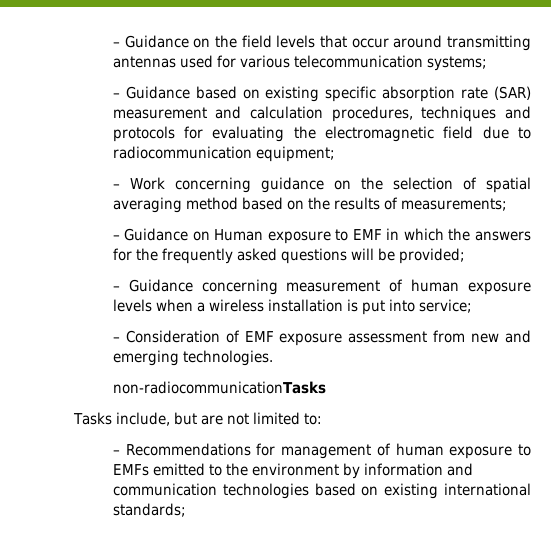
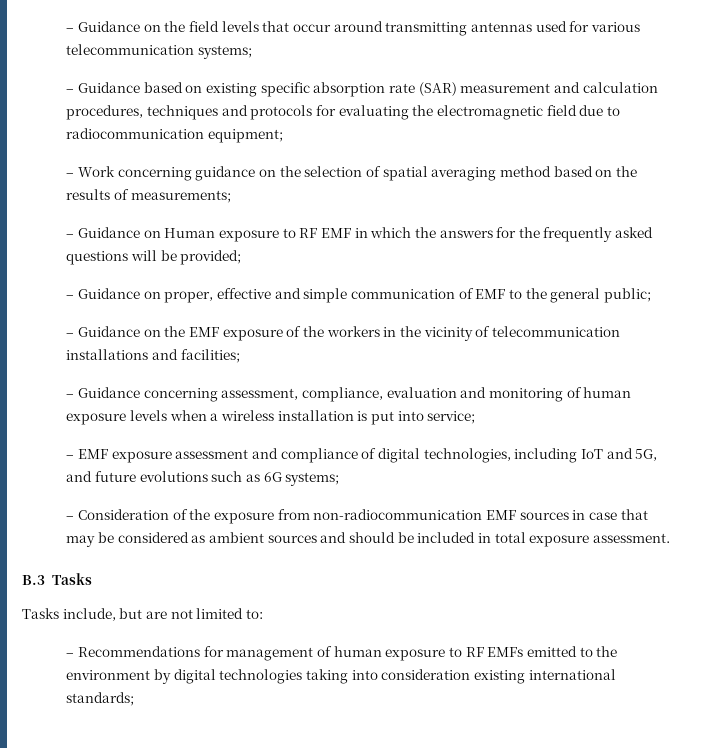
- – Guidance on Human exposure to EMF in which the answers for the frequently asked questions will be provided;
+ – Guidance on Human exposure to RF EMF in which the answers for the frequently asked questions will be provided;
- – Guidance concerning measurement of human exposure levels when a wireless installation is put into service;
+ – Guidance on proper, effective and simple communication of EMF to the general public;
+ – Guidance on the EMF exposure of the workers in the vicinity of telecommunication installations and facilities;
+ – Guidance concerning assessment, compliance, evaluation and monitoring of human exposure levels when a wireless installation is put into service;
- – Consideration of EMF exposure assessment from new and emerging technologies.
- non-radiocommunicationTasks
+ – EMF exposure assessment and compliance of digital technologies, including IoT and 5G, and future evolutions such as 6G systems;
+ – Consideration of the exposure from non-radiocommunication EMF sources in case that may be considered as ambient sources and should be included in total exposure assessment.
+ B.3 Tasks
- – Recommendations for management of human exposure to EMFs emitted to the environment by information and communication technologies based on existing international standards;
+ – Recommendations for management of human exposure to RF EMFs emitted to the environment by digital technologies taking into consideration existing international standards;

